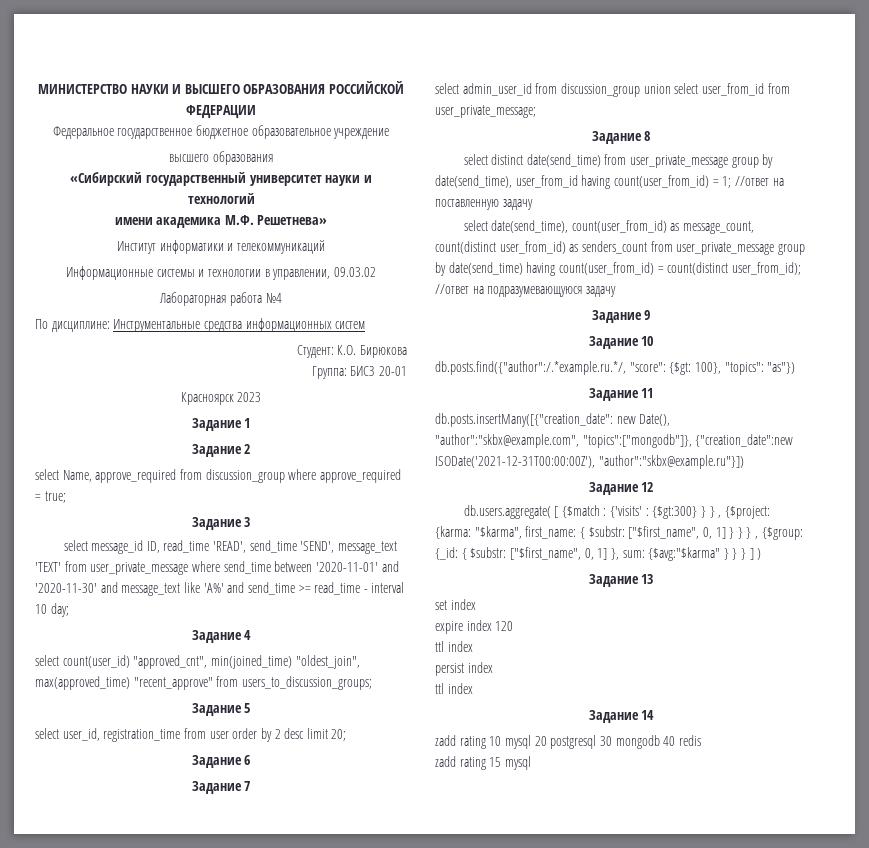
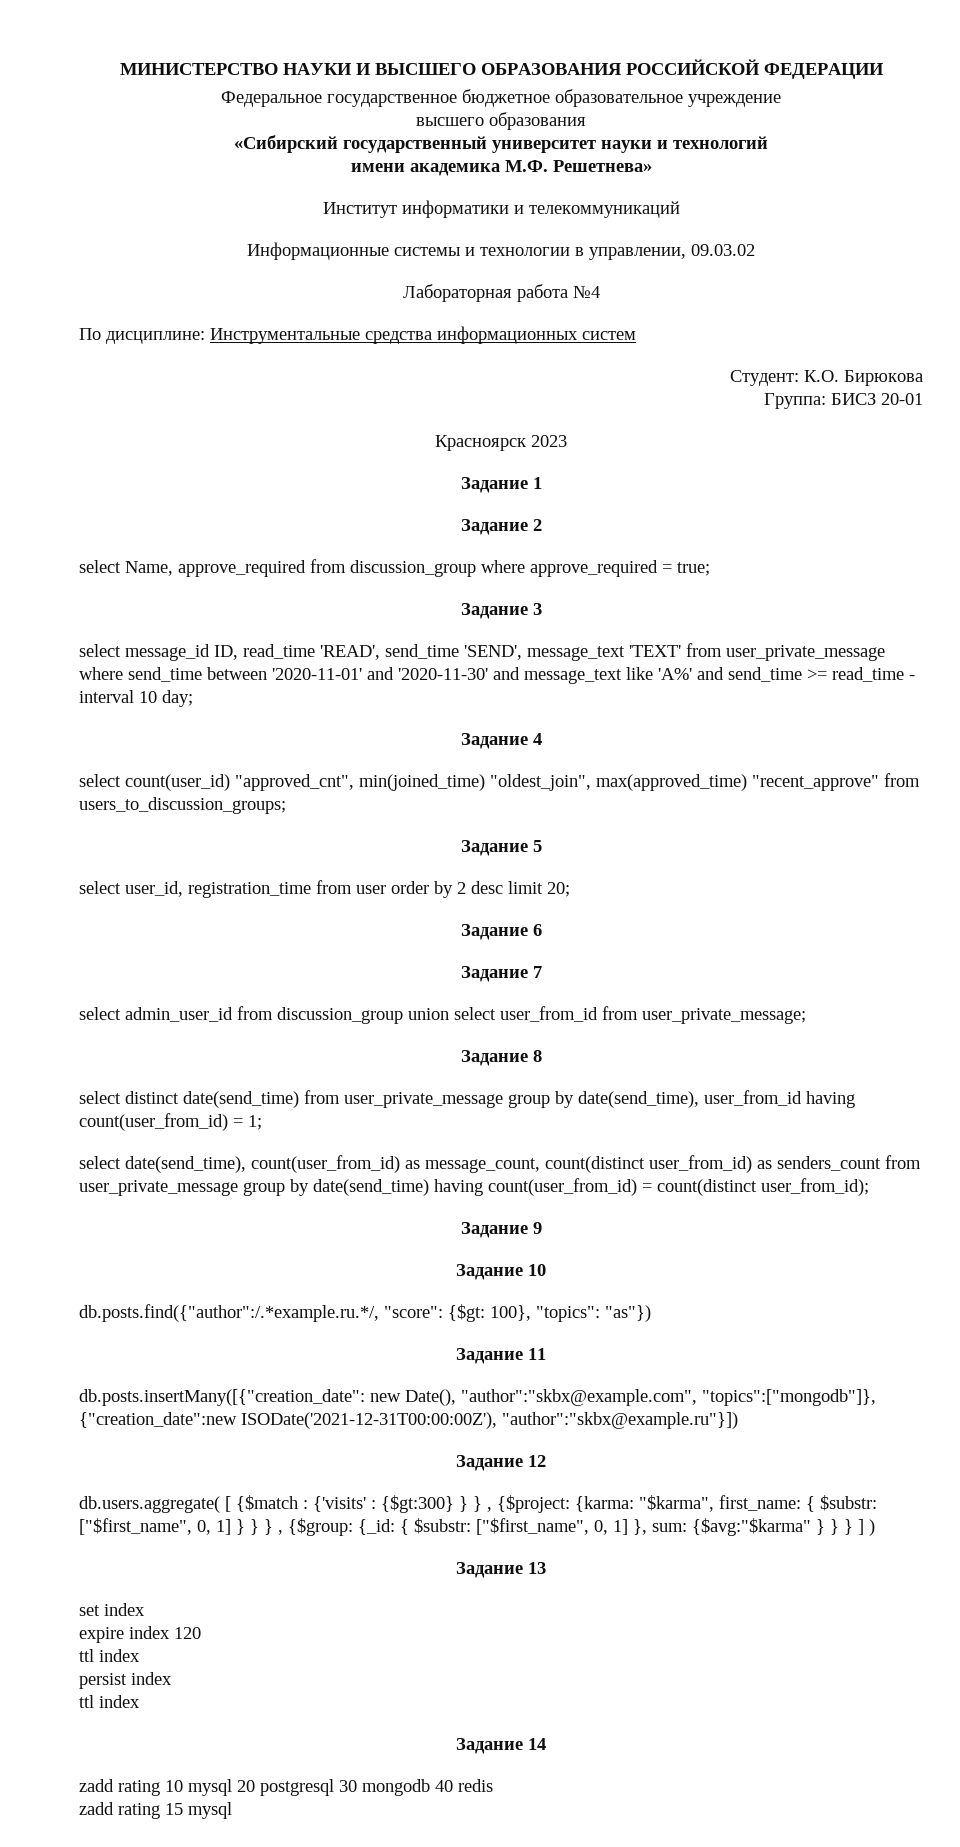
- select distinct date(send_time) from user_private_message group by date(send_time), user_from_id having count(user_from_id) = 1; //ответ на поставленную задачу
+ select distinct date(send_time) from user_private_message group by date(send_time), user_from_id having count(user_from_id) = 1;
- select date(send_time), count(user_from_id) as message_count, count(distinct user_from_id) as senders_count from user_private_message group by date(send_time) having count(user_from_id) = count(distinct user_from_id); //ответ на подразумевающуюся задачу
+ select date(send_time), count(user_from_id) as message_count, count(distinct user_from_id) as senders_count from user_private_message group by date(send_time) having count(user_from_id) = count(distinct user_from_id);

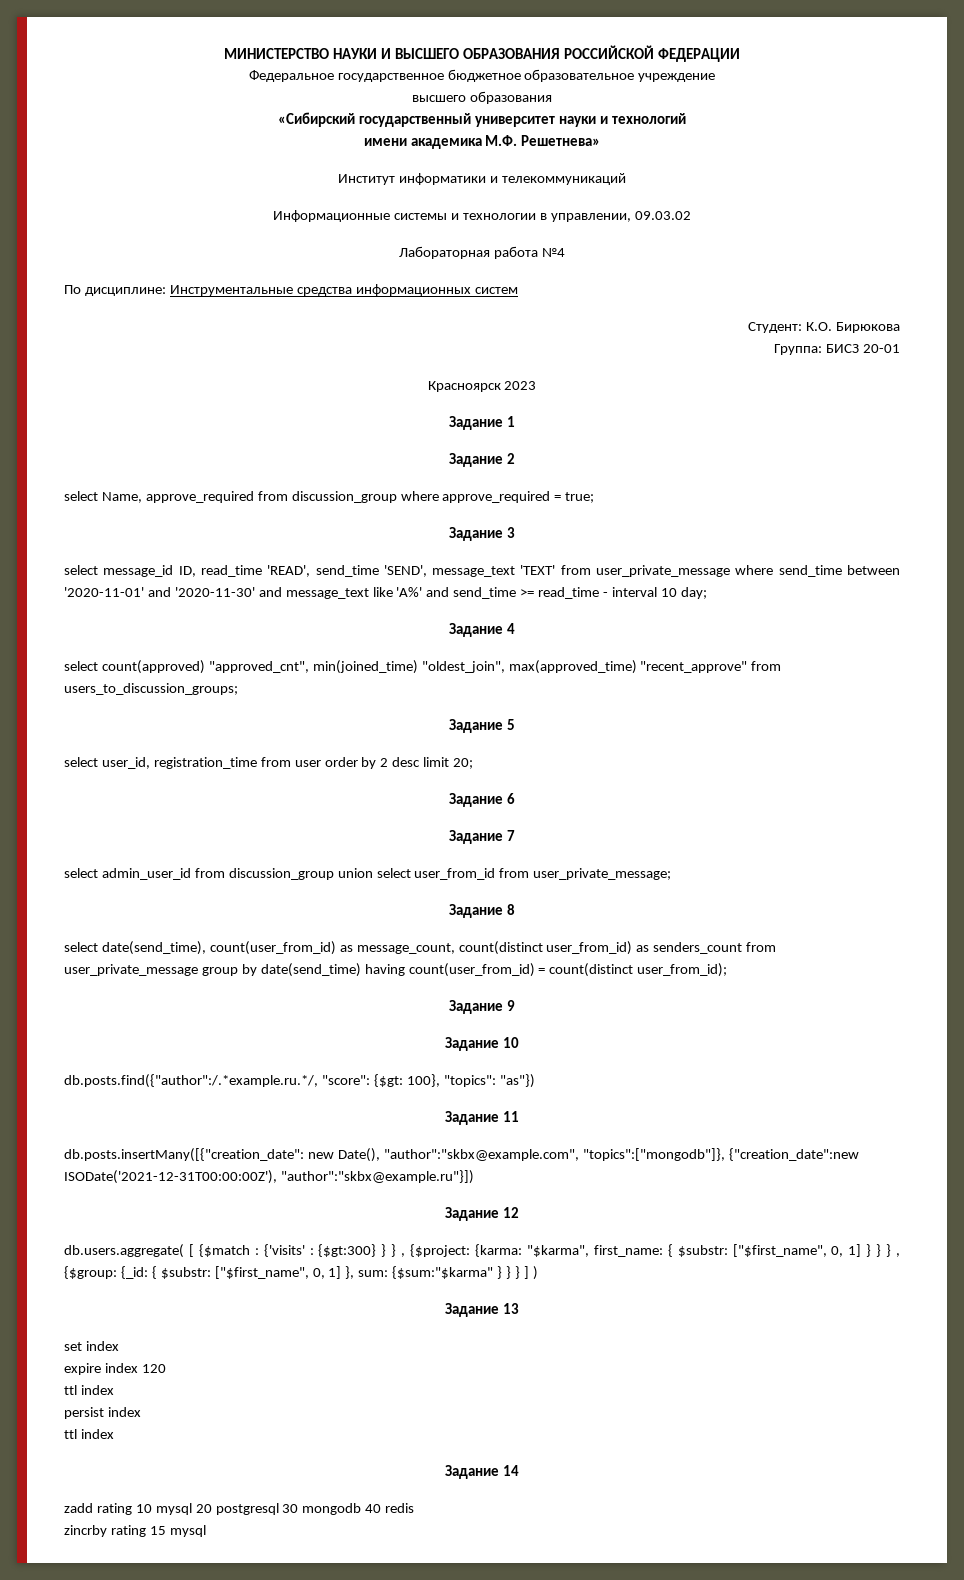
- select count(user_id) "approved_cnt", min(joined_time) "oldest_join", max(approved_time) "recent_approve" from users_to_discussion_groups;
+ select count(approved) "approved_cnt", min(joined_time) "oldest_join", max(approved_time) "recent_approve" from users_to_discussion_groups;
- select distinct date(send_time) from user_private_message group by date(send_time), user_from_id having count(user_from_id) = 1;
- db.users.aggregate( [ {$match : {'visits' : {$gt:300} } } , {$project: {karma: "$karma", first_name: { $substr: ["$first_name", 0, 1] } } } , {$group: {_id: { $substr: ["$first_name", 0, 1] }, sum: {$avg:"$karma" } } } ] )
+ db.users.aggregate( [ {$match : {'visits' : {$gt:300} } } , {$project: {karma: "$karma", first_name: { $substr: ["$first_name", 0, 1] } } } , {$group: {_id: { $substr: ["$first_name", 0, 1] }, sum: {$sum:"$karma" } } } ] )
- zadd rating 15 mysql
+ zincrby rating 15 mysql

